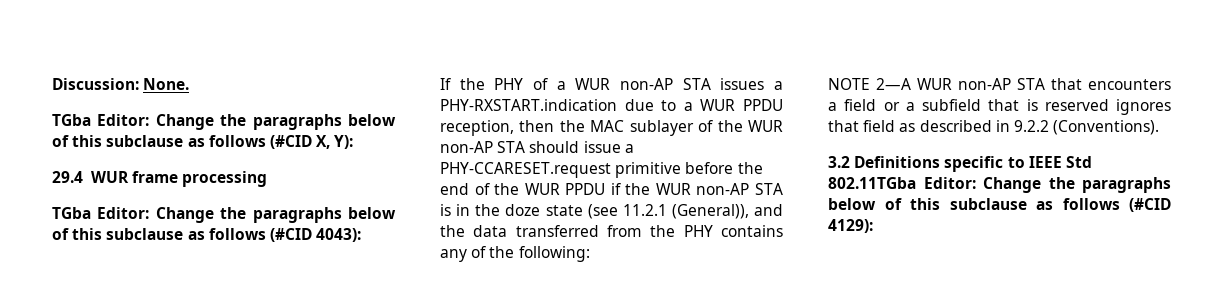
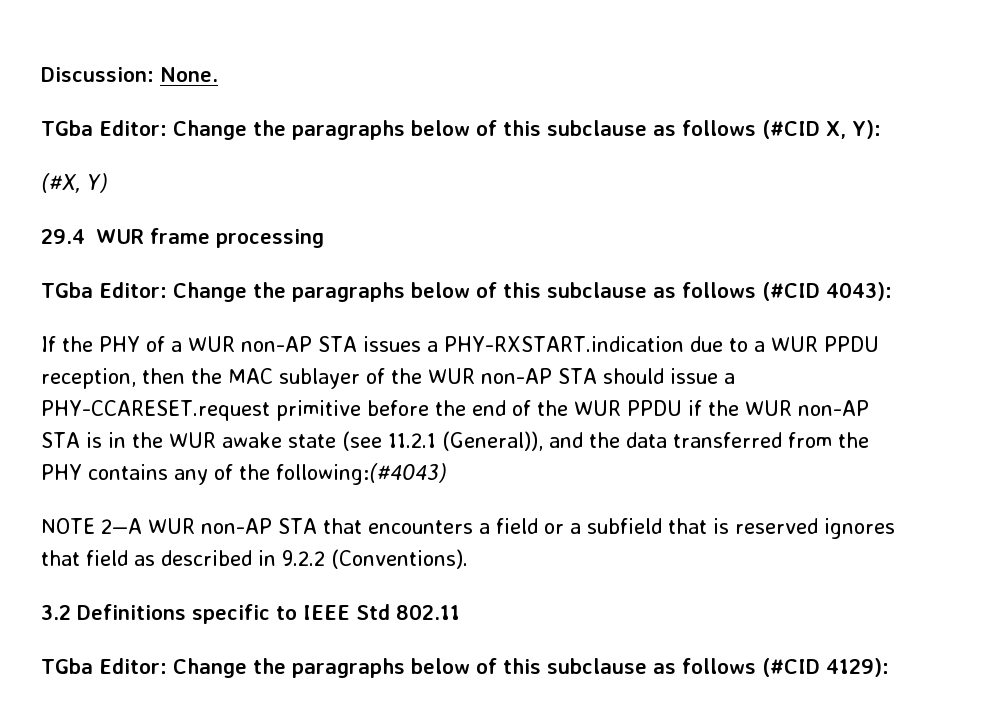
+ (#X, Y)
- If the PHY of a WUR non-AP STA issues a PHY-RXSTART.indication due to a WUR PPDU reception, then the MAC sublayer of the WUR non-AP STA should issue a PHY-CCARESET.request primitive before the end of the WUR PPDU if the WUR non-AP STA is in the doze state (see 11.2.1 (General)), and the data transferred from the PHY contains any of the following:
+ If the PHY of a WUR non-AP STA issues a PHY-RXSTART.indication due to a WUR PPDU reception, then the MAC sublayer of the WUR non-AP STA should issue a PHY-CCARESET.request primitive before the end of the WUR PPDU if the WUR non-AP STA is in the WUR awake state (see 11.2.1 (General)), and the data transferred from the PHY contains any of the following:(#4043)
- 3.2 Definitions specific to IEEE Std 802.11TGba Editor: Change the paragraphs below of this subclause as follows (#CID 4129):
+ 3.2 Definitions specific to IEEE Std 802.11
+ TGba Editor: Change the paragraphs below of this subclause as follows (#CID 4129):

